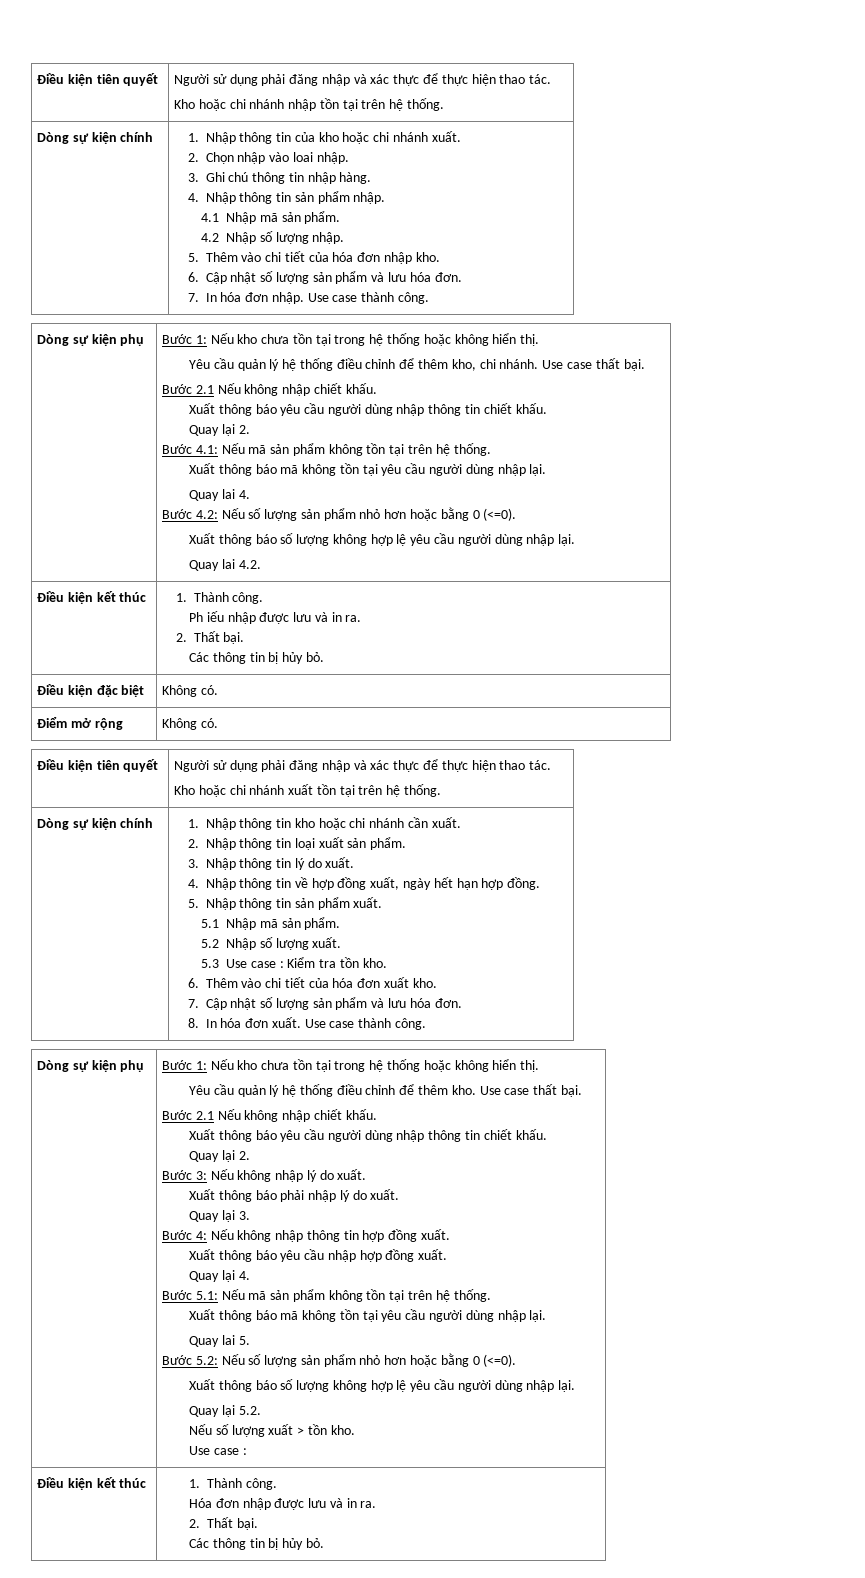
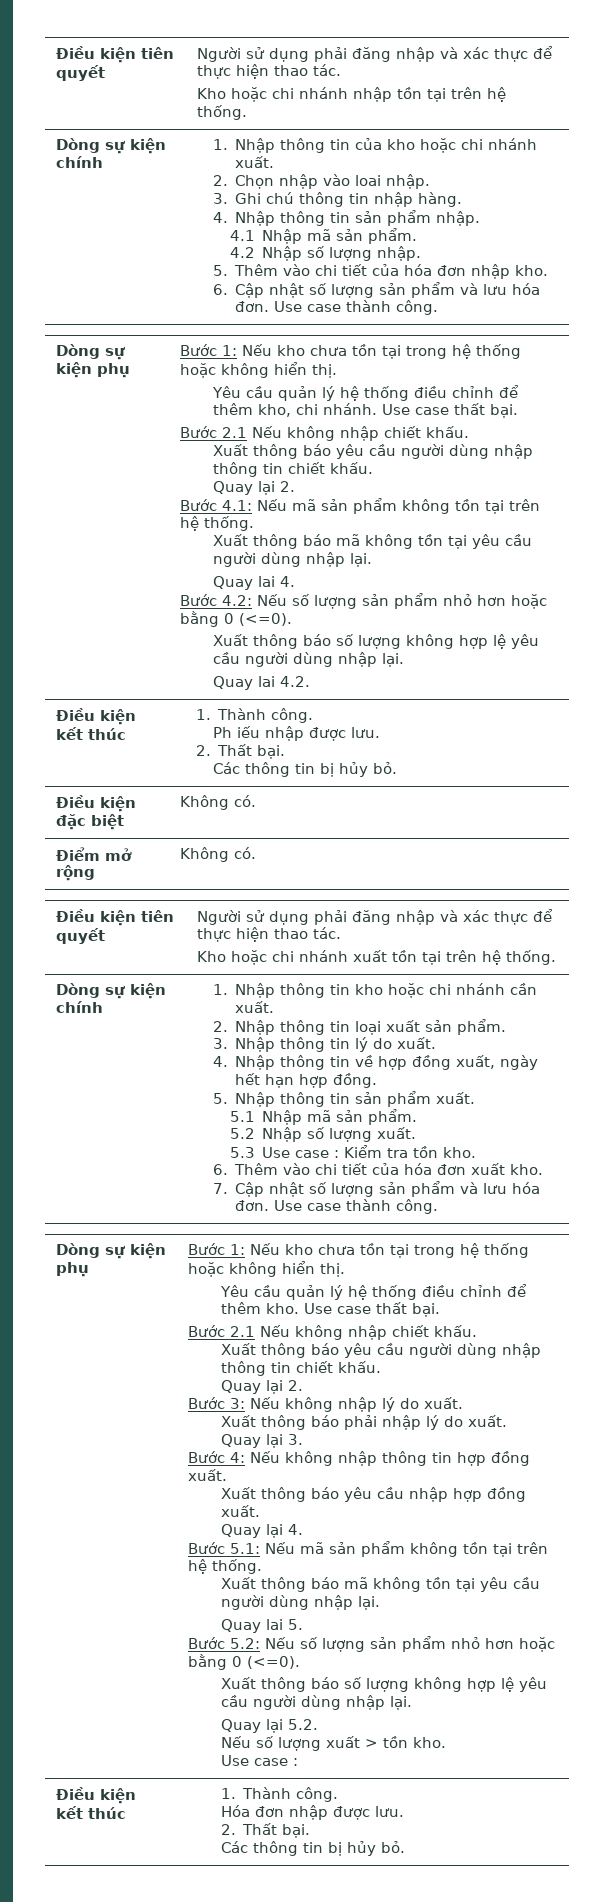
- 6. Cập nhật số lượng sản phẩm và lưu hóa đơn.
- 7. In hóa đơn nhập. Use case thành công.
+ 6. Cập nhật số lượng sản phẩm và lưu hóa đơn. Use case thành công.
  Quay lai 4.2.
  Điều kiện kết thúc | 1. Thành công.
- Ph iếu nhập được lưu và in ra.
+ Ph iếu nhập được lưu.
- 7. Cập nhật số lượng sản phẩm và lưu hóa đơn.
- 8. In hóa đơn xuất. Use case thành công.
+ 7. Cập nhật số lượng sản phẩm và lưu hóa đơn. Use case thành công.
  Nếu số lượng xuất > tồn kho.
  Use case :
  Điều kiện kết thúc | 1. Thành công.
- Hóa đơn nhập được lưu và in ra.
+ Hóa đơn nhập được lưu.

